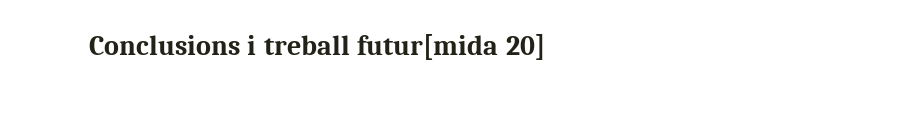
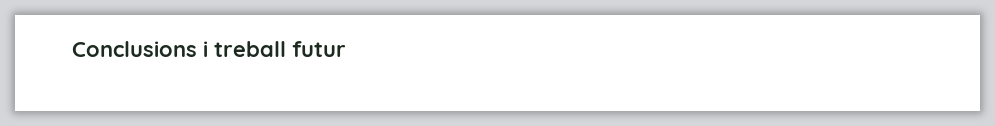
- Conclusions i treball futur[mida 20]
+ Conclusions i treball futur

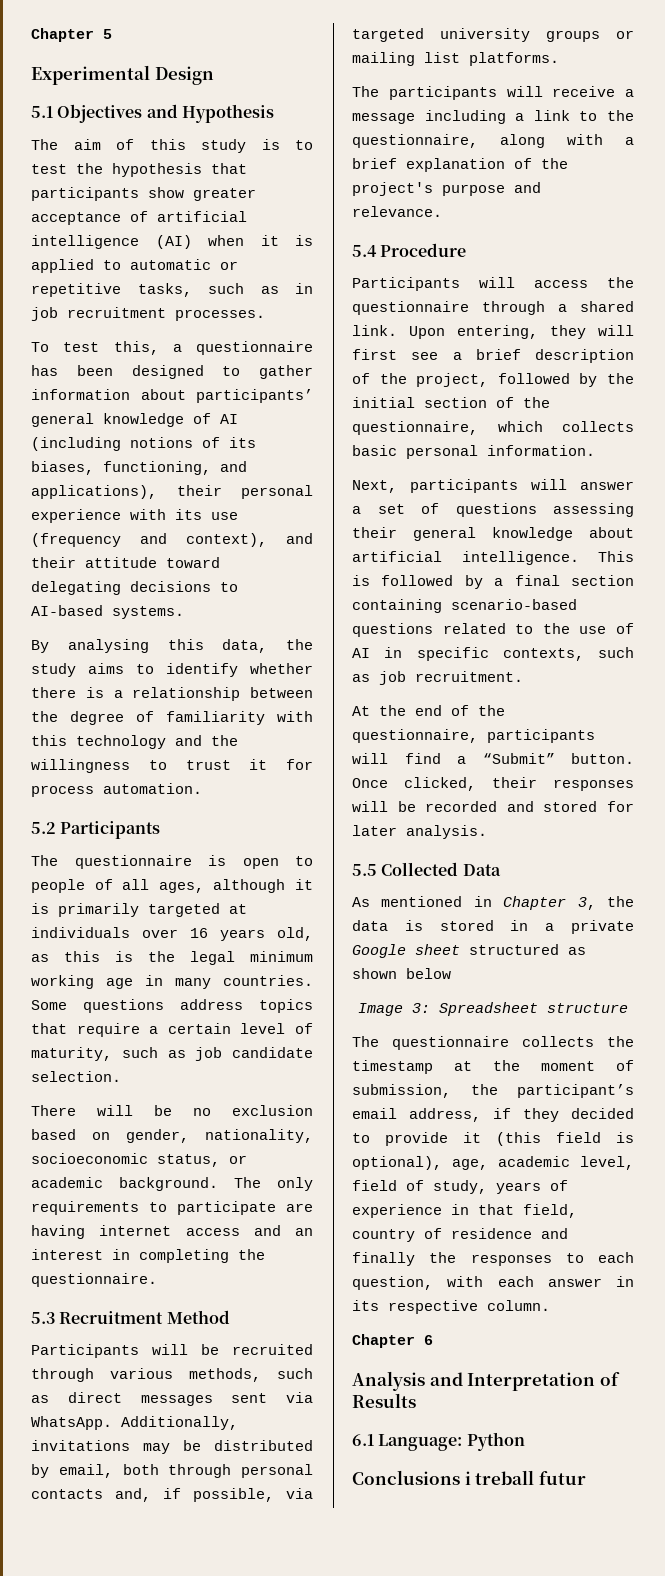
+ Chapter 5
+ Experimental Design
+ 5.1 Objectives and Hypothesis
+ The aim of this study is to test the hypothesis that participants show greater acceptance of artificial intelligence (AI) when it is applied to automatic or repetitive tasks, such as in job recruitment processes.
+ To test this, a questionnaire has been designed to gather information about participants’ general knowledge of AI (including notions of its biases, functioning, and applications), their personal experience with its use (frequency and context), and their attitude toward delegating decisions to AI-based systems.
+ By analysing this data, the study aims to identify whether there is a relationship between the degree of familiarity with this technology and the willingness to trust it for process automation.
+ 5.2 Participants
+ The questionnaire is open to people of all ages, although it is primarily targeted at individuals over 16 years old, as this is the legal minimum working age in many countries. Some questions address topics that require a certain level of maturity, such as job candidate selection.
+ There will be no exclusion based on gender, nationality, socioeconomic status, or academic background. The only requirements to participate are having internet access and an interest in completing the questionnaire.
+ 5.3 Recruitment Method
+ Participants will be recruited through various methods, such as direct messages sent via WhatsApp. Additionally, invitations may be distributed by email, both through personal contacts and, if possible, via targeted university groups or mailing list platforms.
+ The participants will receive a message including a link to the questionnaire, along with a brief explanation of the project's purpose and relevance.
+ 5.4 Procedure
+ Participants will access the questionnaire through a shared link. Upon entering, they will first see a brief description of the project, followed by the initial section of the questionnaire, which collects basic personal information.
+ Next, participants will answer a set of questions assessing their general knowledge about artificial intelligence. This is followed by a final section containing scenario-based questions related to the use of AI in specific contexts, such as job recruitment.
+ At the end of the questionnaire, participants will find a “Submit” button. Once clicked, their responses will be recorded and stored for later analysis.
+ 5.5 Collected Data
+ As mentioned in Chapter 3, the data is stored in a private Google sheet structured as shown below
+ Image 3: Spreadsheet structure
+ The questionnaire collects the timestamp at the moment of submission, the participant’s email address, if they decided to provide it (this field is optional), age, academic level, field of study, years of experience in that field, country of residence and finally the responses to each question, with each answer in its respective column.
+ Chapter 6
+ Analysis and Interpretation of Results
+ 6.1 Language: Python

